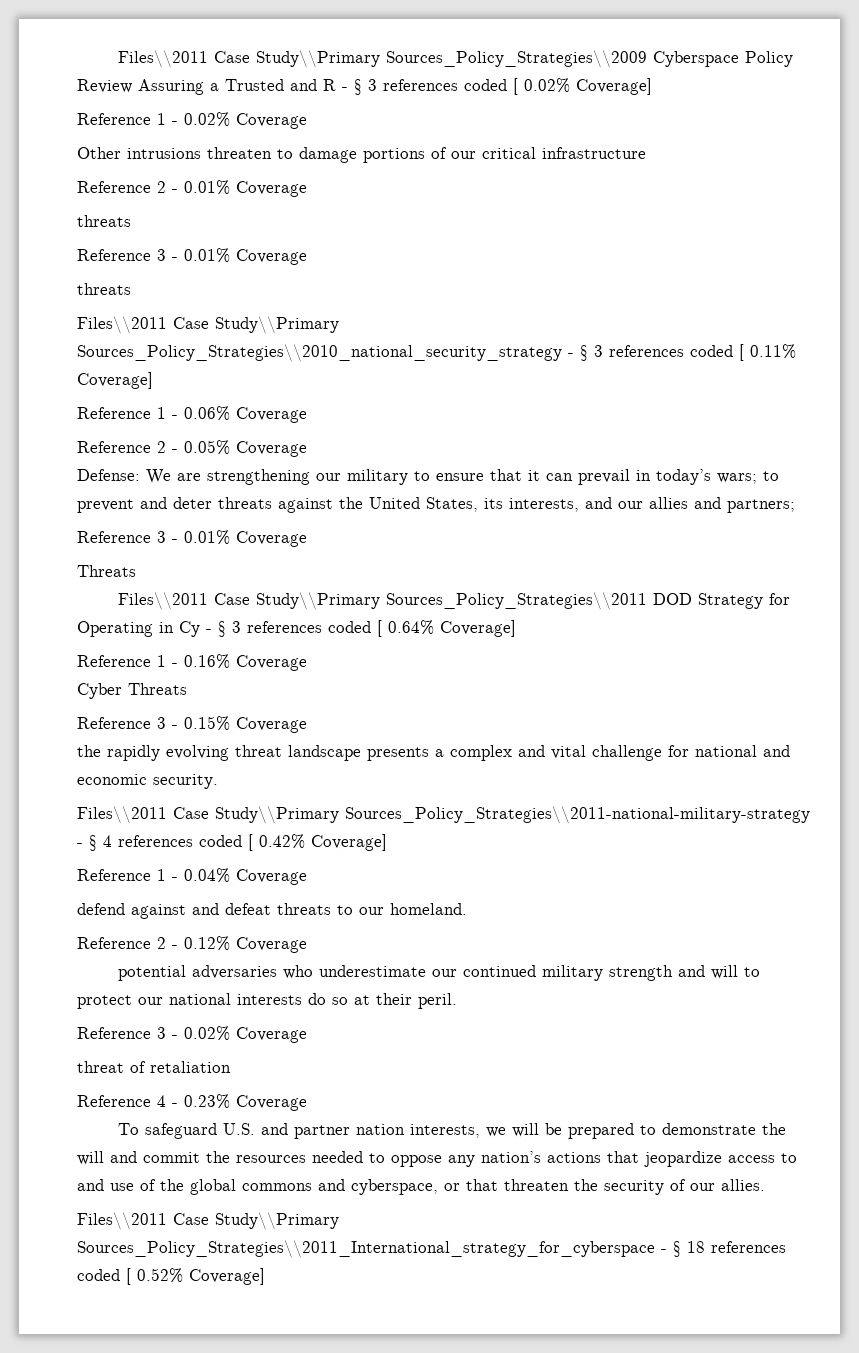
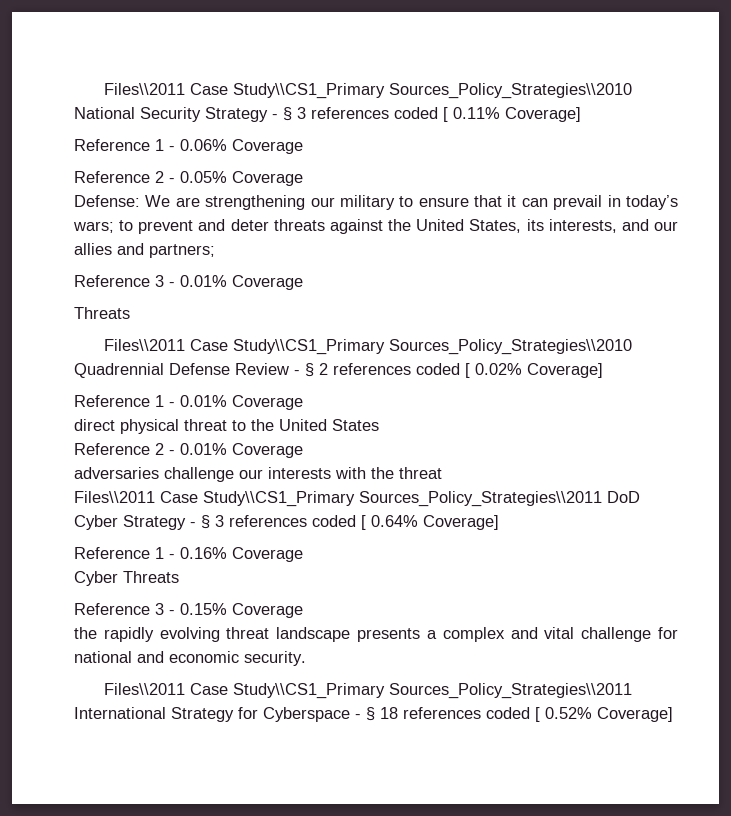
- Files\\2011 Case Study\\Primary Sources_Policy_Strategies\\2009 Cyberspace Policy Review Assuring a Trusted and R - § 3 references coded [ 0.02% Coverage]
- Reference 1 - 0.02% Coverage
- Other intrusions threaten to damage portions of our critical infrastructure
- Reference 2 - 0.01% Coverage
- threats
- Reference 3 - 0.01% Coverage
- threats
- Files\\2011 Case Study\\Primary Sources_Policy_Strategies\\2010_national_security_strategy - § 3 references coded [ 0.11% Coverage]
+ Files\\2011 Case Study\\CS1_Primary Sources_Policy_Strategies\\2010 National Security Strategy - § 3 references coded [ 0.11% Coverage]
- Files\\2011 Case Study\\Primary Sources_Policy_Strategies\\2011 DOD Strategy for Operating in Cy - § 3 references coded [ 0.64% Coverage]
+ Files\\2011 Case Study\\CS1_Primary Sources_Policy_Strategies\\2010 Quadrennial Defense Review - § 2 references coded [ 0.02% Coverage]
+ Reference 1 - 0.01% Coverage
+ direct physical threat to the United States
+ Reference 2 - 0.01% Coverage
+ adversaries challenge our interests with the threat
+ Files\\2011 Case Study\\CS1_Primary Sources_Policy_Strategies\\2011 DoD Cyber Strategy - § 3 references coded [ 0.64% Coverage]
- Files\\2011 Case Study\\Primary Sources_Policy_Strategies\\2011-national-military-strategy - § 4 references coded [ 0.42% Coverage]
- Reference 1 - 0.04% Coverage
- defend against and defeat threats to our homeland.
- Reference 2 - 0.12% Coverage
- potential adversaries who underestimate our continued military strength and will to protect our national interests do so at their peril.
- Reference 3 - 0.02% Coverage
- threat of retaliation
- Reference 4 - 0.23% Coverage
- To safeguard U.S. and partner nation interests, we will be prepared to demonstrate the will and commit the resources needed to oppose any nation’s actions that jeopardize access to and use of the global commons and cyberspace, or that threaten the security of our allies.
- Files\\2011 Case Study\\Primary Sources_Policy_Strategies\\2011_International_strategy_for_cyberspace - § 18 references coded [ 0.52% Coverage]
+ Files\\2011 Case Study\\CS1_Primary Sources_Policy_Strategies\\2011 International Strategy for Cyberspace - § 18 references coded [ 0.52% Coverage]

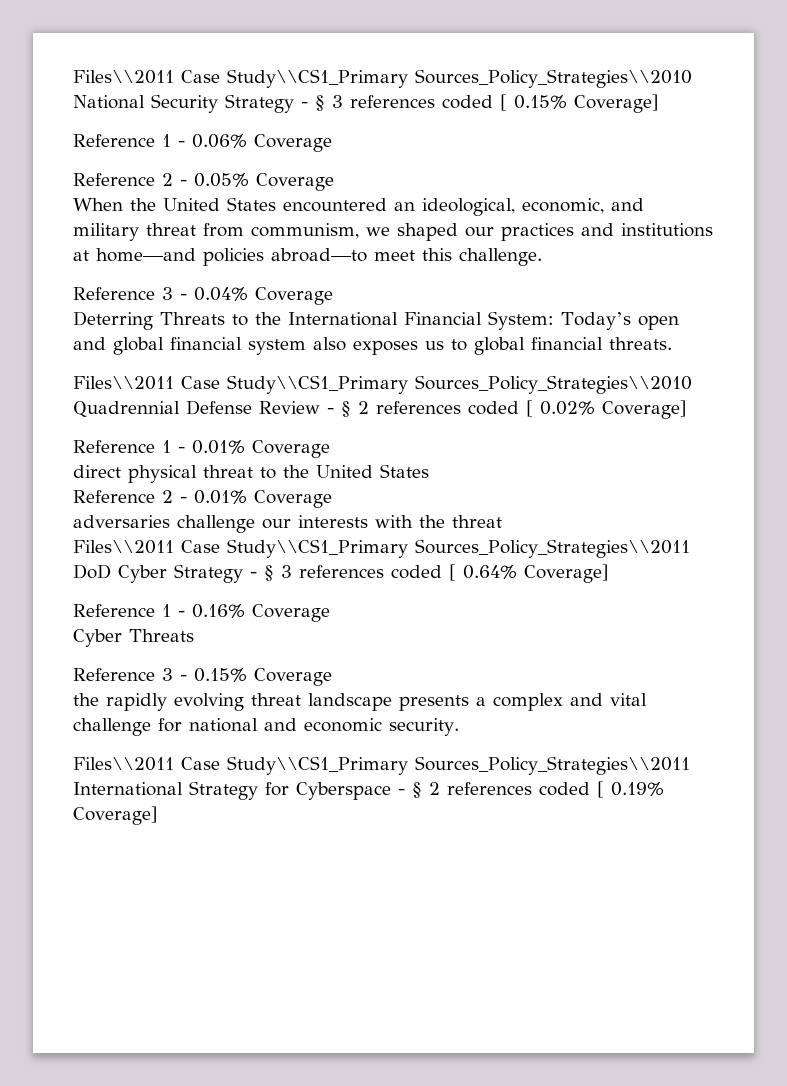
- Files\\2011 Case Study\\CS1_Primary Sources_Policy_Strategies\\2010 National Security Strategy - § 3 references coded [ 0.11% Coverage]
+ Files\\2011 Case Study\\CS1_Primary Sources_Policy_Strategies\\2010 National Security Strategy - § 3 references coded [ 0.15% Coverage]
- Defense: We are strengthening our military to ensure that it can prevail in today’s wars; to prevent and deter threats against the United States, its interests, and our allies and partners;
- Reference 3 - 0.01% Coverage
- Threats
+ When the United States encountered an ideological, economic, and military threat from communism, we shaped our practices and institutions at home—and policies abroad—to meet this challenge.
+ Reference 3 - 0.04% Coverage
+ Deterring Threats to the International Financial System: Today’s open and global financial system also exposes us to global financial threats.
- Files\\2011 Case Study\\CS1_Primary Sources_Policy_Strategies\\2011 International Strategy for Cyberspace - § 18 references coded [ 0.52% Coverage]
+ Files\\2011 Case Study\\CS1_Primary Sources_Policy_Strategies\\2011 International Strategy for Cyberspace - § 2 references coded [ 0.19% Coverage]

